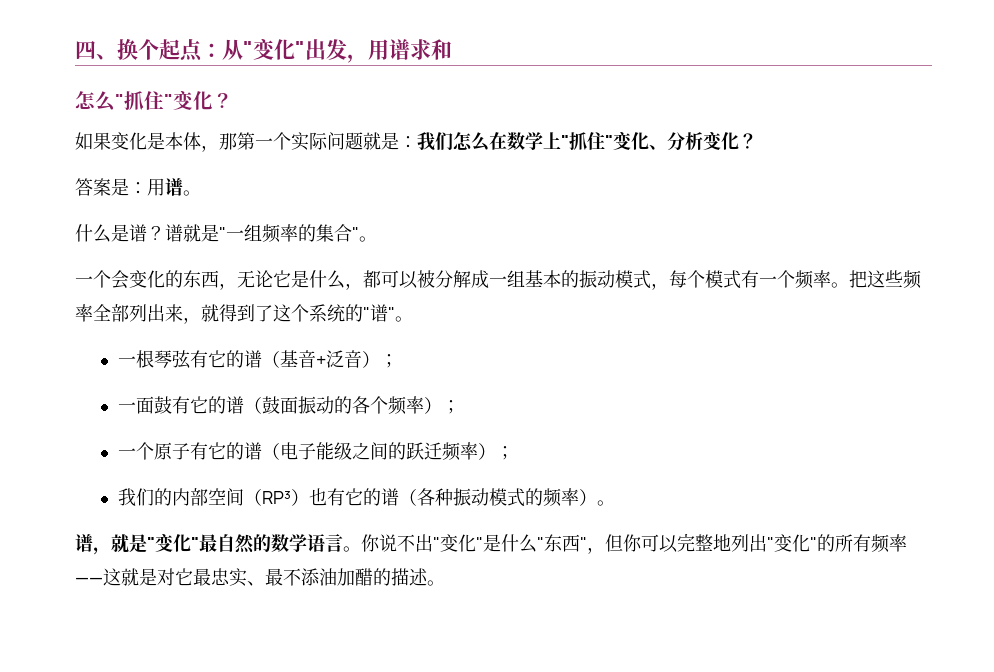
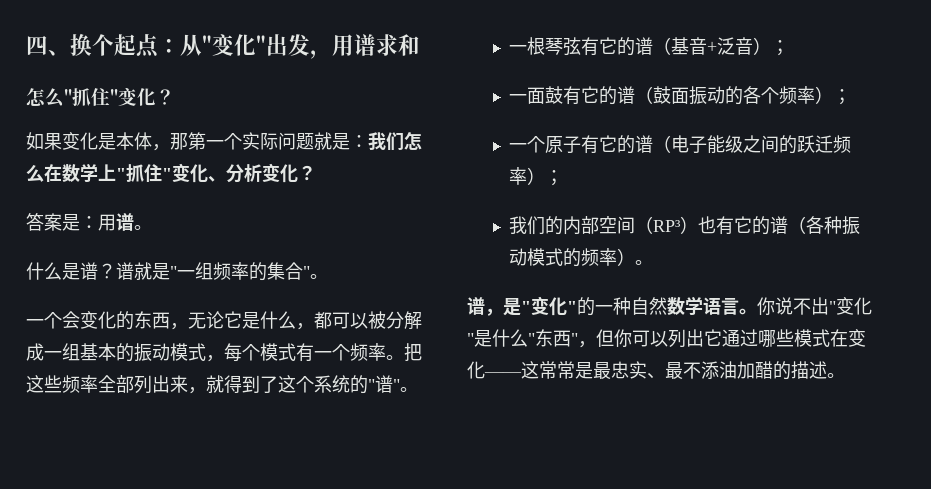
- 谱，就是"变化"最自然的数学语言。
+ 谱，是"变化"的一种自然数学语言。
- 你说不出"变化"是什么"东西"，但你可以完整地列出"变化"的所有频率——这就是对它最忠实、最不添油加醋的描述。
+ 你说不出"变化"是什么"东西"，但你可以列出它通过哪些模式在变化——这常常是最忠实、最不添油加醋的描述。

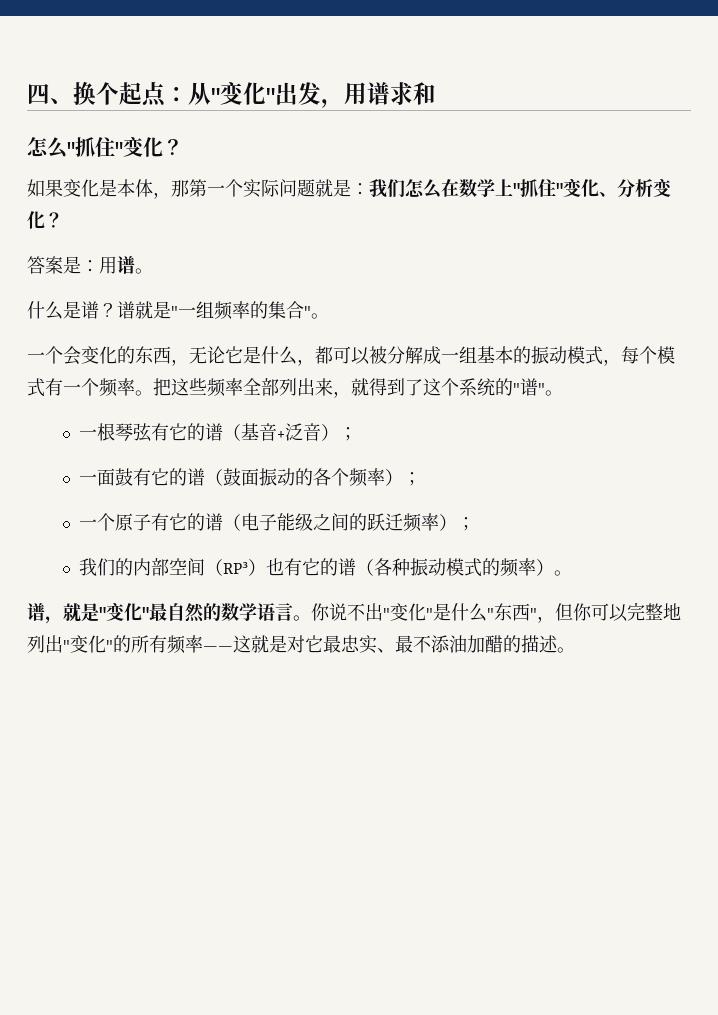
- 谱，是"变化"的一种自然数学语言。
+ 谱，就是"变化"最自然的数学语言。
- 你说不出"变化"是什么"东西"，但你可以列出它通过哪些模式在变化——这常常是最忠实、最不添油加醋的描述。
+ 你说不出"变化"是什么"东西"，但你可以完整地列出"变化"的所有频率——这就是对它最忠实、最不添油加醋的描述。

